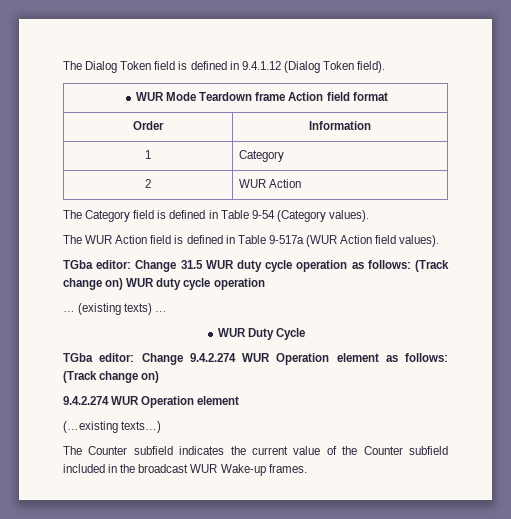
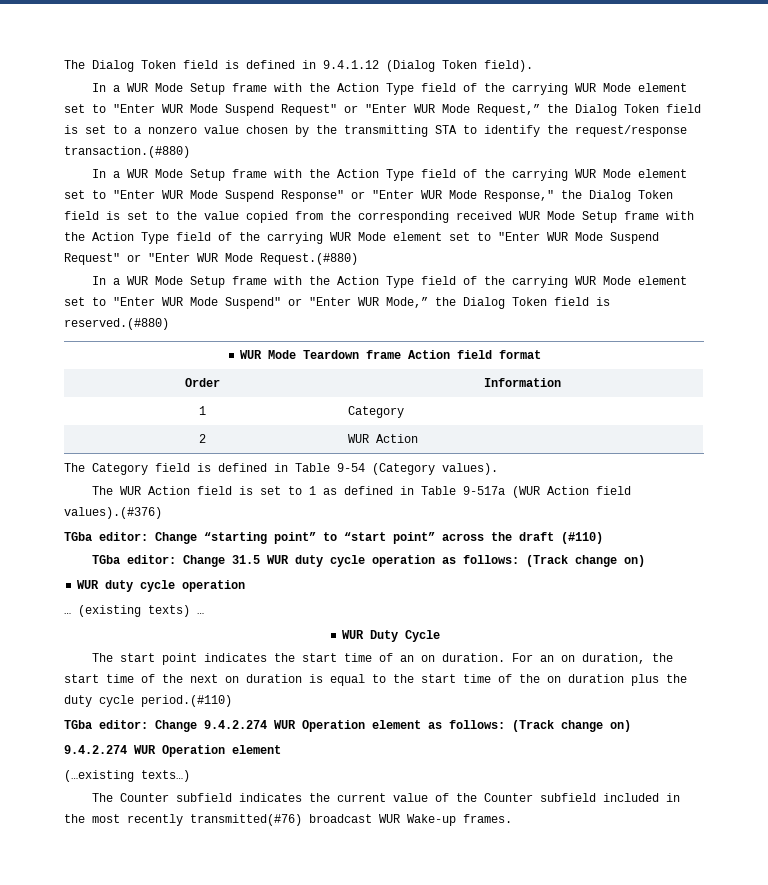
+ In a WUR Mode Setup frame with the Action Type field of the carrying WUR Mode element set to "Enter WUR Mode Suspend Request" or "Enter WUR Mode Request,” the Dialog Token field is set to a nonzero value chosen by the transmitting STA to identify the request/response transaction.(#880)
+ In a WUR Mode Setup frame with the Action Type field of the carrying WUR Mode element set to "Enter WUR Mode Suspend Response" or "Enter WUR Mode Response," the Dialog Token field is set to the value copied from the corresponding received WUR Mode Setup frame with the Action Type field of the carrying WUR Mode element set to "Enter WUR Mode Suspend Request" or "Enter WUR Mode Request.(#880)
+ In a WUR Mode Setup frame with the Action Type field of the carrying WUR Mode element set to "Enter WUR Mode Suspend" or "Enter WUR Mode,” the Dialog Token field is reserved.(#880)
- The WUR Action field is defined in Table 9-517a (WUR Action field values).
+ The WUR Action field is set to 1 as defined in Table 9-517a (WUR Action field values).(#376)
+ TGba editor: Change “starting point” to “start point” across the draft (#110)
- TGba editor: Change 31.5 WUR duty cycle operation as follows: (Track change on) WUR duty cycle operation
+ TGba editor: Change 31.5 WUR duty cycle operation as follows: (Track change on)
+ WUR duty cycle operation
+ The start point indicates the start time of an on duration. For an on duration, the start time of the next on duration is equal to the start time of the on duration plus the duty cycle period.(#110)
- The Counter subfield indicates the current value of the Counter subfield included in the broadcast WUR Wake-up frames.
+ The Counter subfield indicates the current value of the Counter subfield included in the most recently transmitted(#76) broadcast WUR Wake-up frames.

